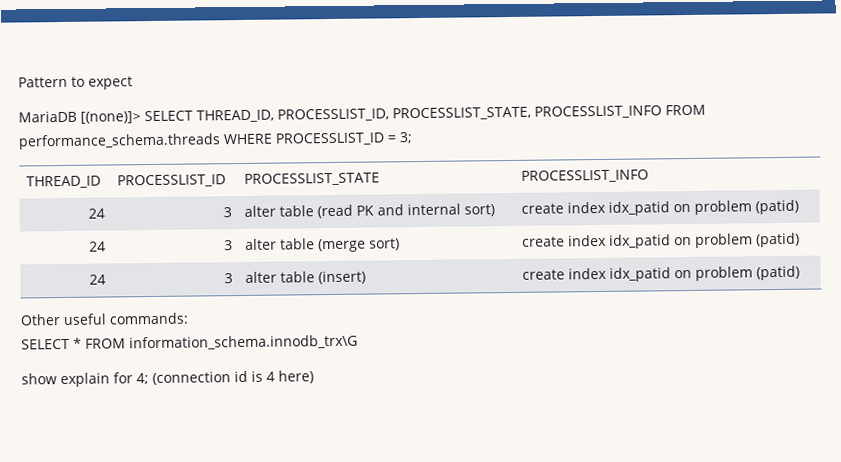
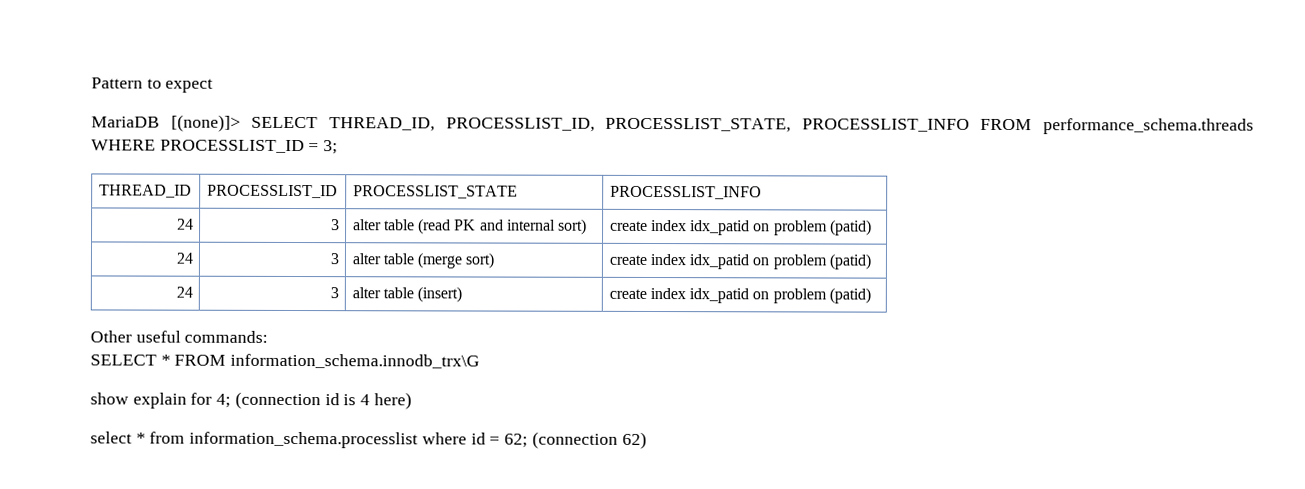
+ select * from information_schema.processlist where id = 62; (connection 62)

